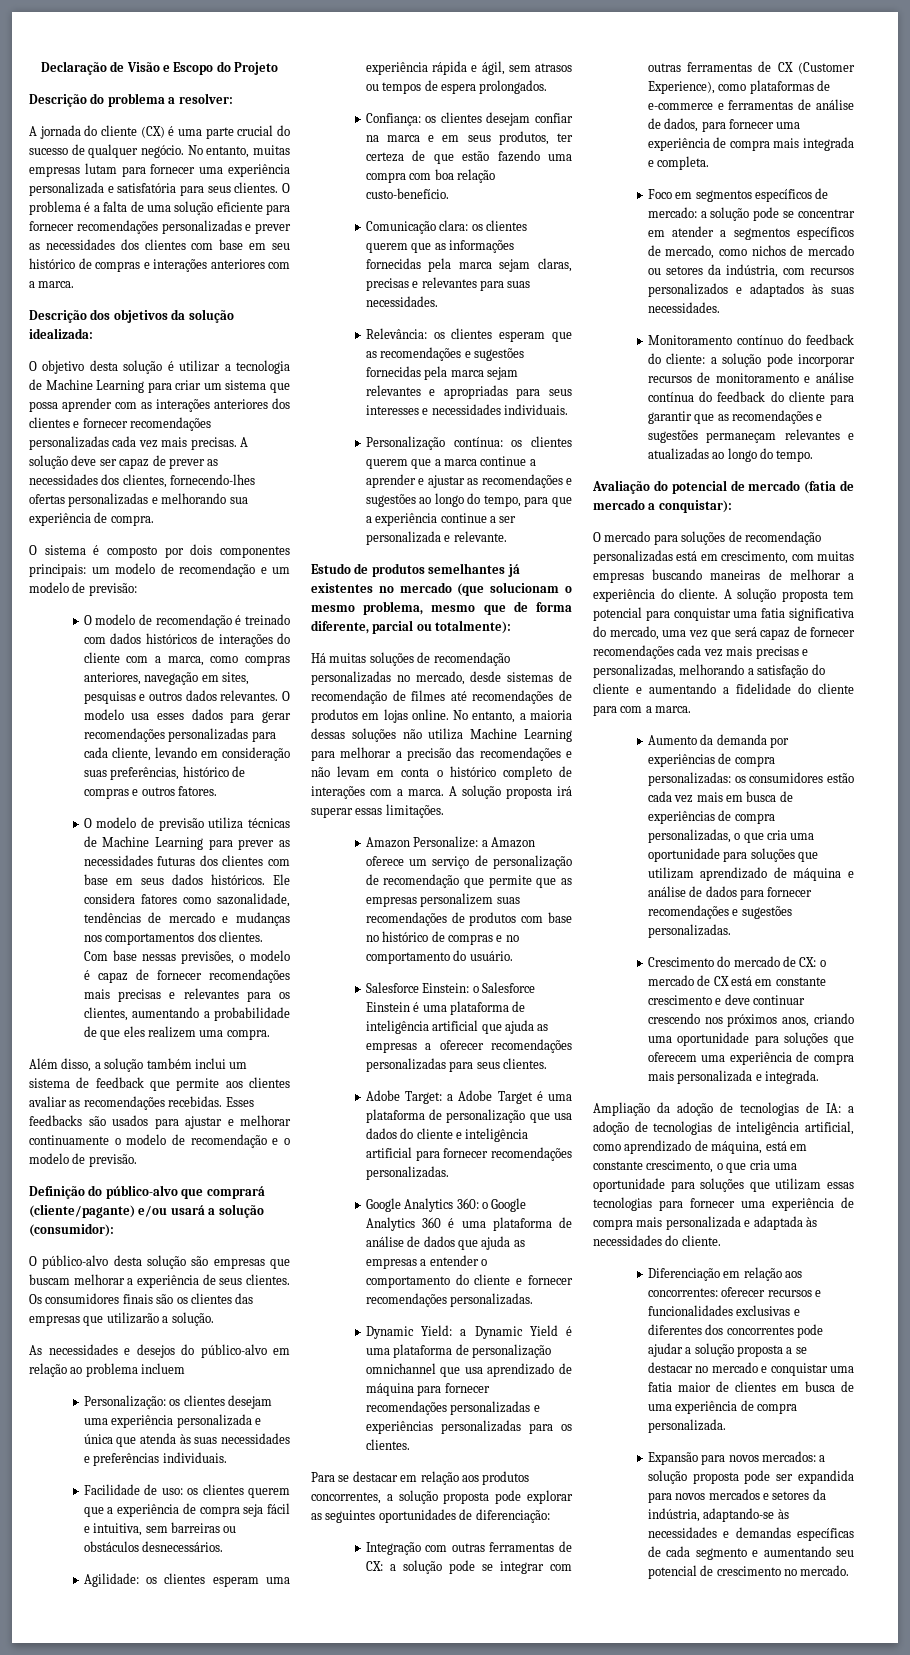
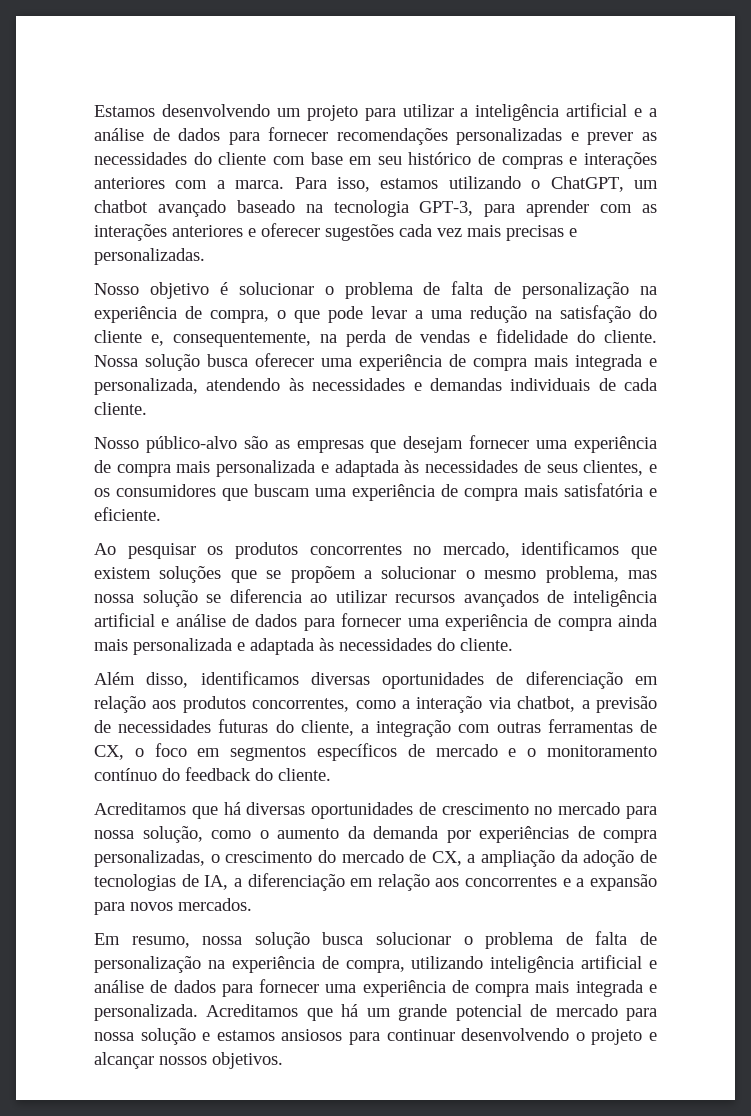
- Declaração de Visão e Escopo do Projeto
- Descrição do problema a resolver:
- A jornada do cliente (CX) é uma parte crucial do sucesso de qualquer negócio. No entanto, muitas empresas lutam para fornecer uma experiência personalizada e satisfatória para seus clientes. O problema é a falta de uma solução eficiente para fornecer recomendações personalizadas e prever as necessidades dos clientes com base em seu histórico de compras e interações anteriores com a marca.
- Descrição dos objetivos da solução idealizada:
- O objetivo desta solução é utilizar a tecnologia de Machine Learning para criar um sistema que possa aprender com as interações anteriores dos clientes e fornecer recomendações personalizadas cada vez mais precisas. A solução deve ser capaz de prever as necessidades dos clientes, fornecendo-lhes ofertas personalizadas e melhorando sua experiência de compra.
- O sistema é composto por dois componentes principais: um modelo de recomendação e um modelo de previsão:
- O modelo de recomendação é treinado com dados históricos de interações do cliente com a marca, como compras anteriores, navegação em sites, pesquisas e outros dados relevantes. O modelo usa esses dados para gerar recomendações personalizadas para cada cliente, levando em consideração suas preferências, histórico de compras e outros fatores.
- O modelo de previsão utiliza técnicas de Machine Learning para prever as necessidades futuras dos clientes com base em seus dados históricos. Ele considera fatores como sazonalidade, tendências de mercado e mudanças nos comportamentos dos clientes. Com base nessas previsões, o modelo é capaz de fornecer recomendações mais precisas e relevantes para os clientes, aumentando a probabilidade de que eles realizem uma compra.
- Além disso, a solução também inclui um sistema de feedback que permite aos clientes avaliar as recomendações recebidas. Esses feedbacks são usados para ajustar e melhorar continuamente o modelo de recomendação e o modelo de previsão.
- Definição do público-alvo que comprará (cliente/pagante) e/ou usará a solução (consumidor):
- O público-alvo desta solução são empresas que buscam melhorar a experiência de seus clientes. Os consumidores finais são os clientes das empresas que utilizarão a solução.
- As necessidades e desejos do público-alvo em relação ao problema incluem
- Personalização: os clientes desejam uma experiência personalizada e única que atenda às suas necessidades e preferências individuais.
- Facilidade de uso: os clientes querem que a experiência de compra seja fácil e intuitiva, sem barreiras ou obstáculos desnecessários.
- Agilidade: os clientes esperam uma experiência rápida e ágil, sem atrasos ou tempos de espera prolongados.
- Confiança: os clientes desejam confiar na marca e em seus produtos, ter certeza de que estão fazendo uma compra com boa relação custo-benefício.
- Comunicação clara: os clientes querem que as informações fornecidas pela marca sejam claras, precisas e relevantes para suas necessidades.
- Relevância: os clientes esperam que as recomendações e sugestões fornecidas pela marca sejam relevantes e apropriadas para seus interesses e necessidades individuais.
- Personalização contínua: os clientes querem que a marca continue a aprender e ajustar as recomendações e sugestões ao longo do tempo, para que a experiência continue a ser personalizada e relevante.
- Estudo de produtos semelhantes já existentes no mercado (que solucionam o mesmo problema, mesmo que de forma diferente, parcial ou totalmente):
- Há muitas soluções de recomendação personalizadas no mercado, desde sistemas de recomendação de filmes até recomendações de produtos em lojas online. No entanto, a maioria dessas soluções não utiliza Machine Learning para melhorar a precisão das recomendações e não levam em conta o histórico completo de interações com a marca. A solução proposta irá superar essas limitações.
- Amazon Personalize: a Amazon oferece um serviço de personalização de recomendação que permite que as empresas personalizem suas recomendações de produtos com base no histórico de compras e no comportamento do usuário.
- Salesforce Einstein: o Salesforce Einstein é uma plataforma de inteligência artificial que ajuda as empresas a oferecer recomendações personalizadas para seus clientes.
- Adobe Target: a Adobe Target é uma plataforma de personalização que usa dados do cliente e inteligência artificial para fornecer recomendações personalizadas.
- Google Analytics 360: o Google Analytics 360 é uma plataforma de análise de dados que ajuda as empresas a entender o comportamento do cliente e fornecer recomendações personalizadas.
- Dynamic Yield: a Dynamic Yield é uma plataforma de personalização omnichannel que usa aprendizado de máquina para fornecer recomendações personalizadas e experiências personalizadas para os clientes.
- Para se destacar em relação aos produtos concorrentes, a solução proposta pode explorar as seguintes oportunidades de diferenciação:
- Integração com outras ferramentas de CX: a solução pode se integrar com outras ferramentas de CX (Customer Experience), como plataformas de e-commerce e ferramentas de análise de dados, para fornecer uma experiência de compra mais integrada e completa.
- Foco em segmentos específicos de mercado: a solução pode se concentrar em atender a segmentos específicos de mercado, como nichos de mercado ou setores da indústria, com recursos personalizados e adaptados às suas necessidades.
- Monitoramento contínuo do feedback do cliente: a solução pode incorporar recursos de monitoramento e análise contínua do feedback do cliente para garantir que as recomendações e sugestões permaneçam relevantes e atualizadas ao longo do tempo.
- Avaliação do potencial de mercado (fatia de mercado a conquistar):
- O mercado para soluções de recomendação personalizadas está em crescimento, com muitas empresas buscando maneiras de melhorar a experiência do cliente. A solução proposta tem potencial para conquistar uma fatia significativa do mercado, uma vez que será capaz de fornecer recomendações cada vez mais precisas e personalizadas, melhorando a satisfação do cliente e aumentando a fidelidade do cliente para com a marca.
- Aumento da demanda por experiências de compra personalizadas: os consumidores estão cada vez mais em busca de experiências de compra personalizadas, o que cria uma oportunidade para soluções que utilizam aprendizado de máquina e análise de dados para fornecer recomendações e sugestões personalizadas.
- Crescimento do mercado de CX: o mercado de CX está em constante crescimento e deve continuar crescendo nos próximos anos, criando uma oportunidade para soluções que oferecem uma experiência de compra mais personalizada e integrada.
- Ampliação da adoção de tecnologias de IA: a adoção de tecnologias de inteligência artificial, como aprendizado de máquina, está em constante crescimento, o que cria uma oportunidade para soluções que utilizam essas tecnologias para fornecer uma experiência de compra mais personalizada e adaptada às necessidades do cliente.
- Diferenciação em relação aos concorrentes: oferecer recursos e funcionalidades exclusivas e diferentes dos concorrentes pode ajudar a solução proposta a se destacar no mercado e conquistar uma fatia maior de clientes em busca de uma experiência de compra personalizada.
- Expansão para novos mercados: a solução proposta pode ser expandida para novos mercados e setores da indústria, adaptando-se às necessidades e demandas específicas de cada segmento e aumentando seu potencial de crescimento no mercado.
+ Estamos desenvolvendo um projeto para utilizar a inteligência artificial e a análise de dados para fornecer recomendações personalizadas e prever as necessidades do cliente com base em seu histórico de compras e interações anteriores com a marca. Para isso, estamos utilizando o ChatGPT, um chatbot avançado baseado na tecnologia GPT-3, para aprender com as interações anteriores e oferecer sugestões cada vez mais precisas e personalizadas.
+ Nosso objetivo é solucionar o problema de falta de personalização na experiência de compra, o que pode levar a uma redução na satisfação do cliente e, consequentemente, na perda de vendas e fidelidade do cliente. Nossa solução busca oferecer uma experiência de compra mais integrada e personalizada, atendendo às necessidades e demandas individuais de cada cliente.
+ Nosso público-alvo são as empresas que desejam fornecer uma experiência de compra mais personalizada e adaptada às necessidades de seus clientes, e os consumidores que buscam uma experiência de compra mais satisfatória e eficiente.
+ Ao pesquisar os produtos concorrentes no mercado, identificamos que existem soluções que se propõem a solucionar o mesmo problema, mas nossa solução se diferencia ao utilizar recursos avançados de inteligência artificial e análise de dados para fornecer uma experiência de compra ainda mais personalizada e adaptada às necessidades do cliente.
+ Além disso, identificamos diversas oportunidades de diferenciação em relação aos produtos concorrentes, como a interação via chatbot, a previsão de necessidades futuras do cliente, a integração com outras ferramentas de CX, o foco em segmentos específicos de mercado e o monitoramento contínuo do feedback do cliente.
+ Acreditamos que há diversas oportunidades de crescimento no mercado para nossa solução, como o aumento da demanda por experiências de compra personalizadas, o crescimento do mercado de CX, a ampliação da adoção de tecnologias de IA, a diferenciação em relação aos concorrentes e a expansão para novos mercados.
+ Em resumo, nossa solução busca solucionar o problema de falta de personalização na experiência de compra, utilizando inteligência artificial e análise de dados para fornecer uma experiência de compra mais integrada e personalizada. Acreditamos que há um grande potencial de mercado para nossa solução e estamos ansiosos para continuar desenvolvendo o projeto e alcançar nossos objetivos.

